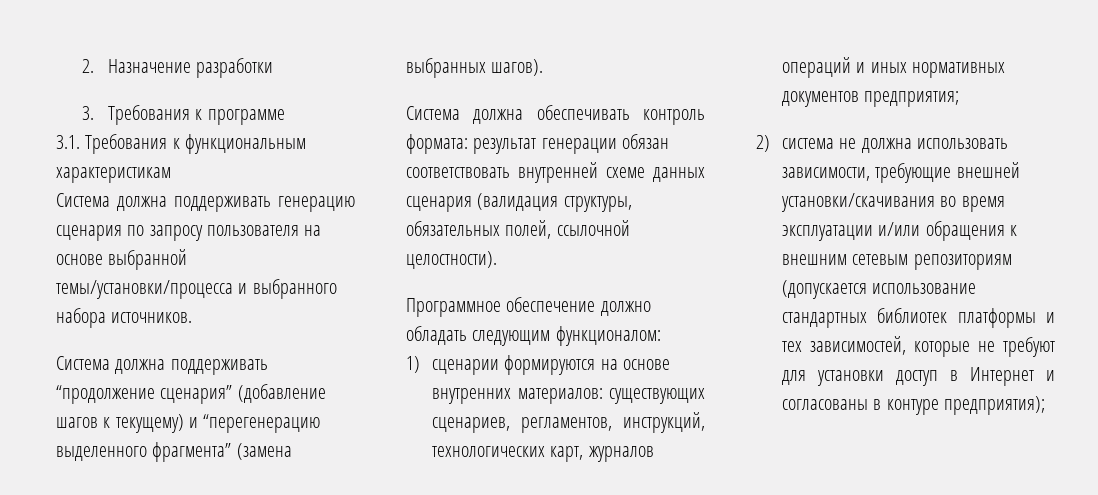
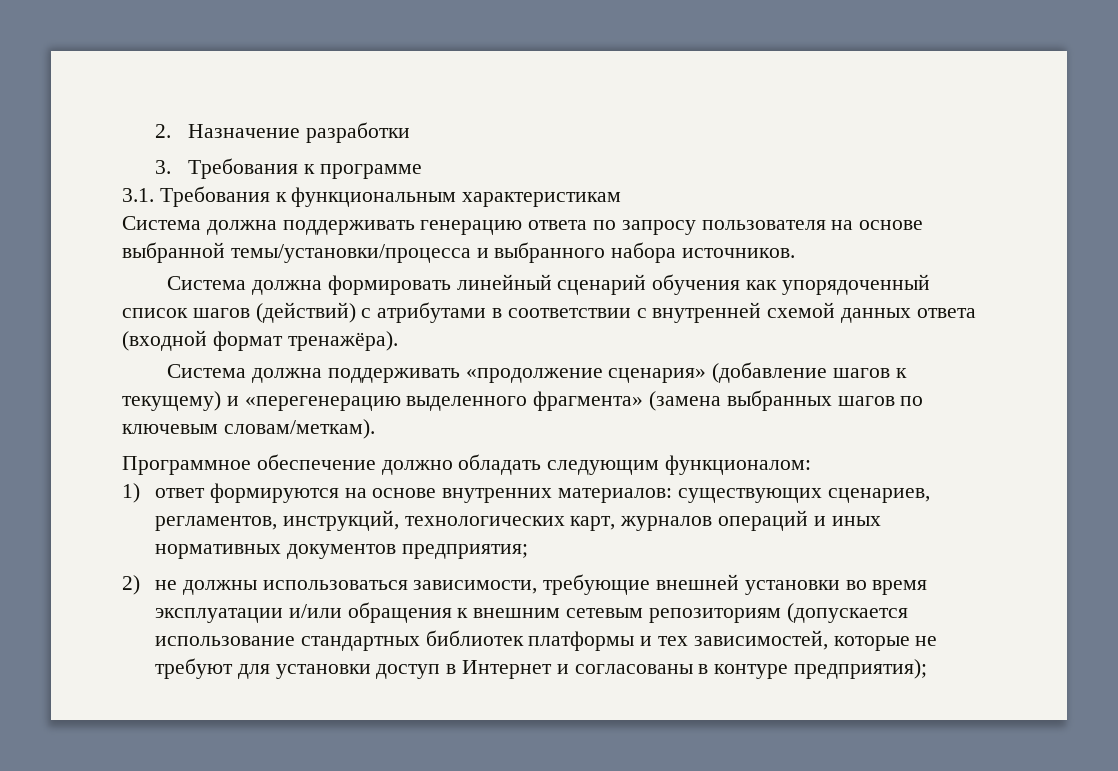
- Система должна поддерживать генерацию сценария по запросу пользователя на основе выбранной темы/установки/процесса и выбранного набора источников.
+ Система должна поддерживать генерацию ответа по запросу пользователя на основе выбранной темы/установки/процесса и выбранного набора источников.
- Система должна поддерживать “продолжение сценария” (добавление шагов к текущему) и “перегенерацию выделенного фрагмента” (замена выбранных шагов).
- Система должна обеспечивать контроль формата: результат генерации обязан соответствовать внутренней схеме данных сценария (валидация структуры, обязательных полей, ссылочной целостности).
+ Система должна формировать линейный сценарий обучения как упорядоченный список шагов (действий) с атрибутами в соответствии с внутренней схемой данных ответа (входной формат тренажёра).
+ Система должна поддерживать «продолжение сценария» (добавление шагов к текущему) и «перегенерацию выделенного фрагмента» (замена выбранных шагов по ключевым словам/меткам).
- 1) сценарии формируются на основе внутренних материалов: существующих сценариев, регламентов, инструкций, технологических карт, журналов операций и иных нормативных документов предприятия;
+ 1) ответ формируются на основе внутренних материалов: существующих сценариев, регламентов, инструкций, технологических карт, журналов операций и иных нормативных документов предприятия;
- 2) система не должна использовать зависимости, требующие внешней установки/скачивания во время эксплуатации и/или обращения к внешним сетевым репозиториям (допускается использование стандартных библиотек платформы и тех зависимостей, которые не требуют для установки доступ в Интернет и согласованы в контуре предприятия);
+ 2) не должны использоваться зависимости, требующие внешней установки во время эксплуатации и/или обращения к внешним сетевым репозиториям (допускается использование стандартных библиотек платформы и тех зависимостей, которые не требуют для установки доступ в Интернет и согласованы в контуре предприятия);

